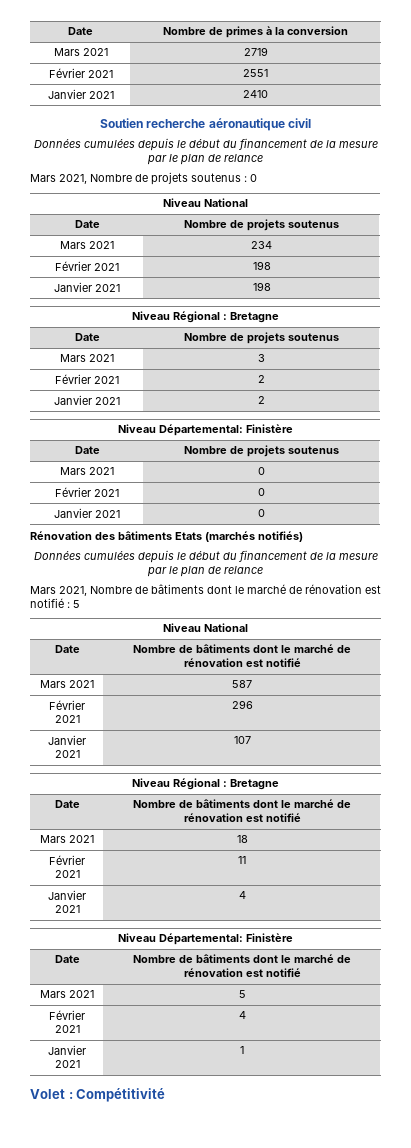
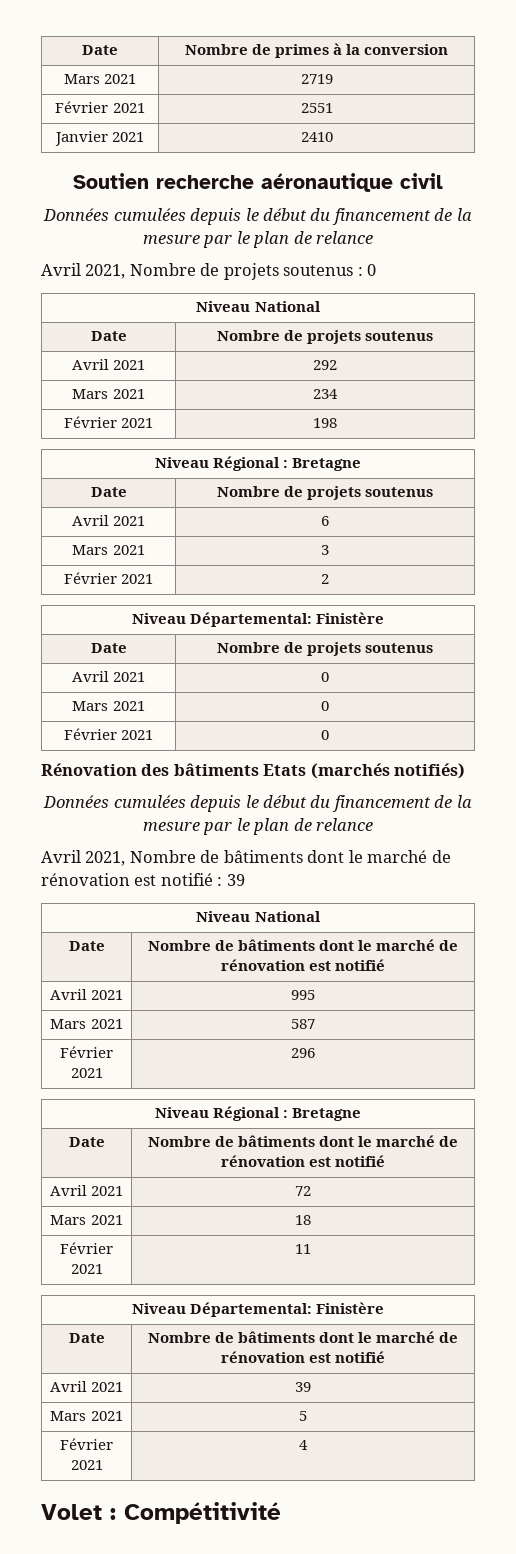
- Mars 2021, Nombre de projets soutenus : 0
+ Avril 2021, Nombre de projets soutenus : 0
+ Avril 2021 | 292
- Janvier 2021 | 198
+ Avril 2021 | 6
- Janvier 2021 | 2
+ Avril 2021 | 0
- Janvier 2021 | 0
- Mars 2021, Nombre de bâtiments dont le marché de rénovation est notifié : 5
+ Avril 2021, Nombre de bâtiments dont le marché de rénovation est notifié : 39
+ Avril 2021 | 995
- Janvier 2021 | 107
+ Avril 2021 | 72
- Janvier 2021 | 4
+ Avril 2021 | 39
- Janvier 2021 | 1

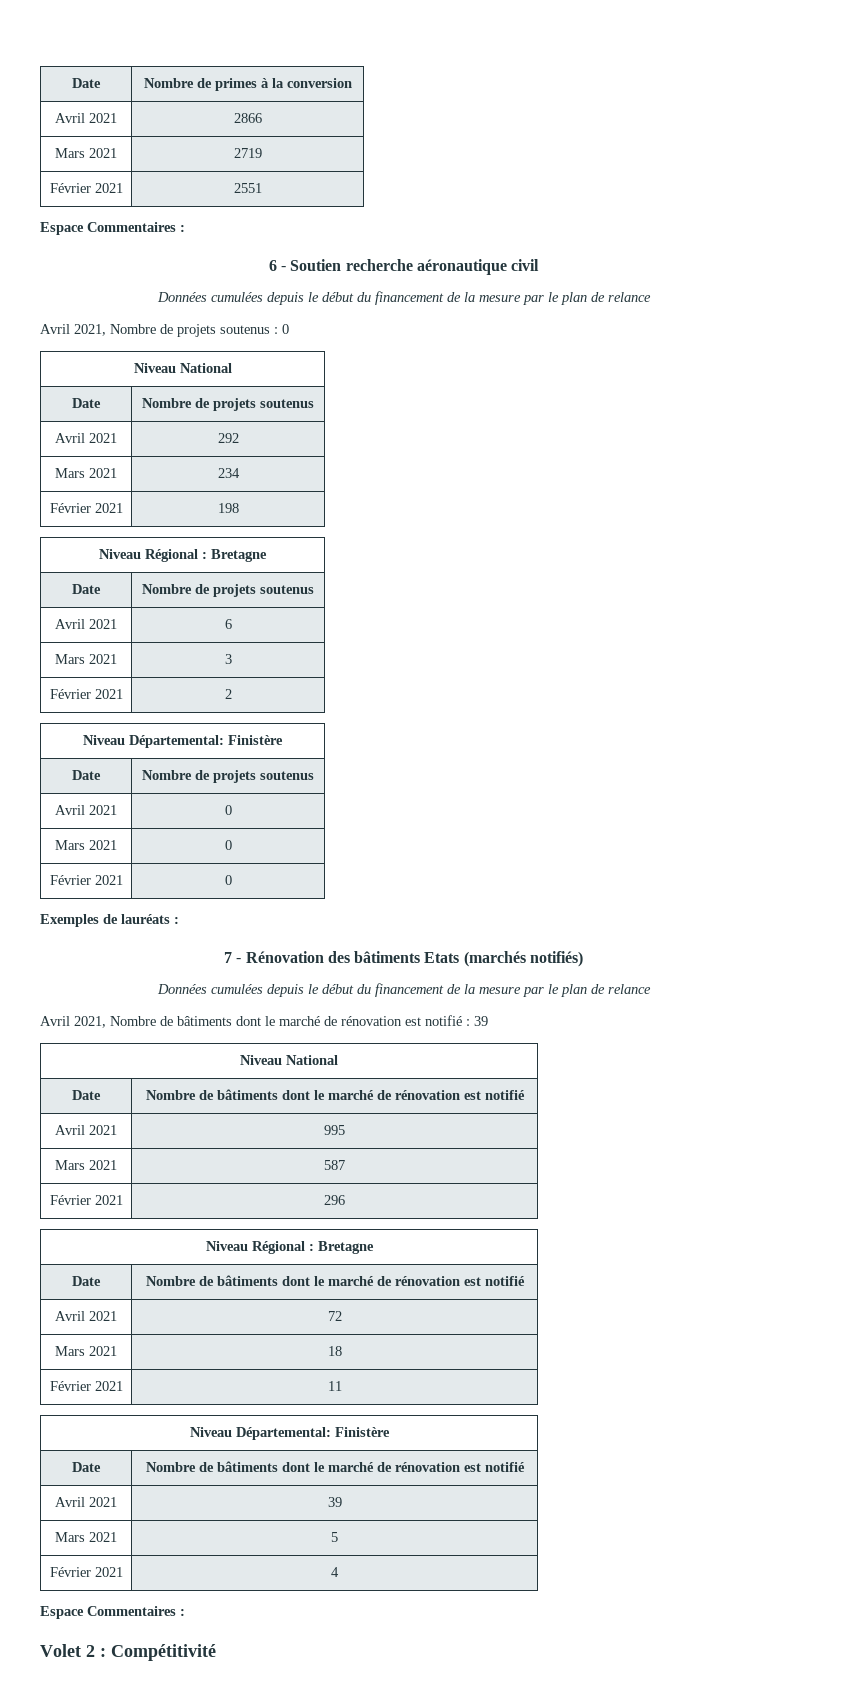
+ Avril 2021 | 2866
  Février 2021 | 2551
- Janvier 2021 | 2410
- Soutien recherche aéronautique civil
+ Espace Commentaires :
+ 6 - Soutien recherche aéronautique civil
- Rénovation des bâtiments Etats (marchés notifiés)
+ Exemples de lauréats :
+ 7 - Rénovation des bâtiments Etats (marchés notifiés)
  Février 2021 | 4
+ Espace Commentaires :
- Volet : Compétitivité
+ Volet 2 : Compétitivité

